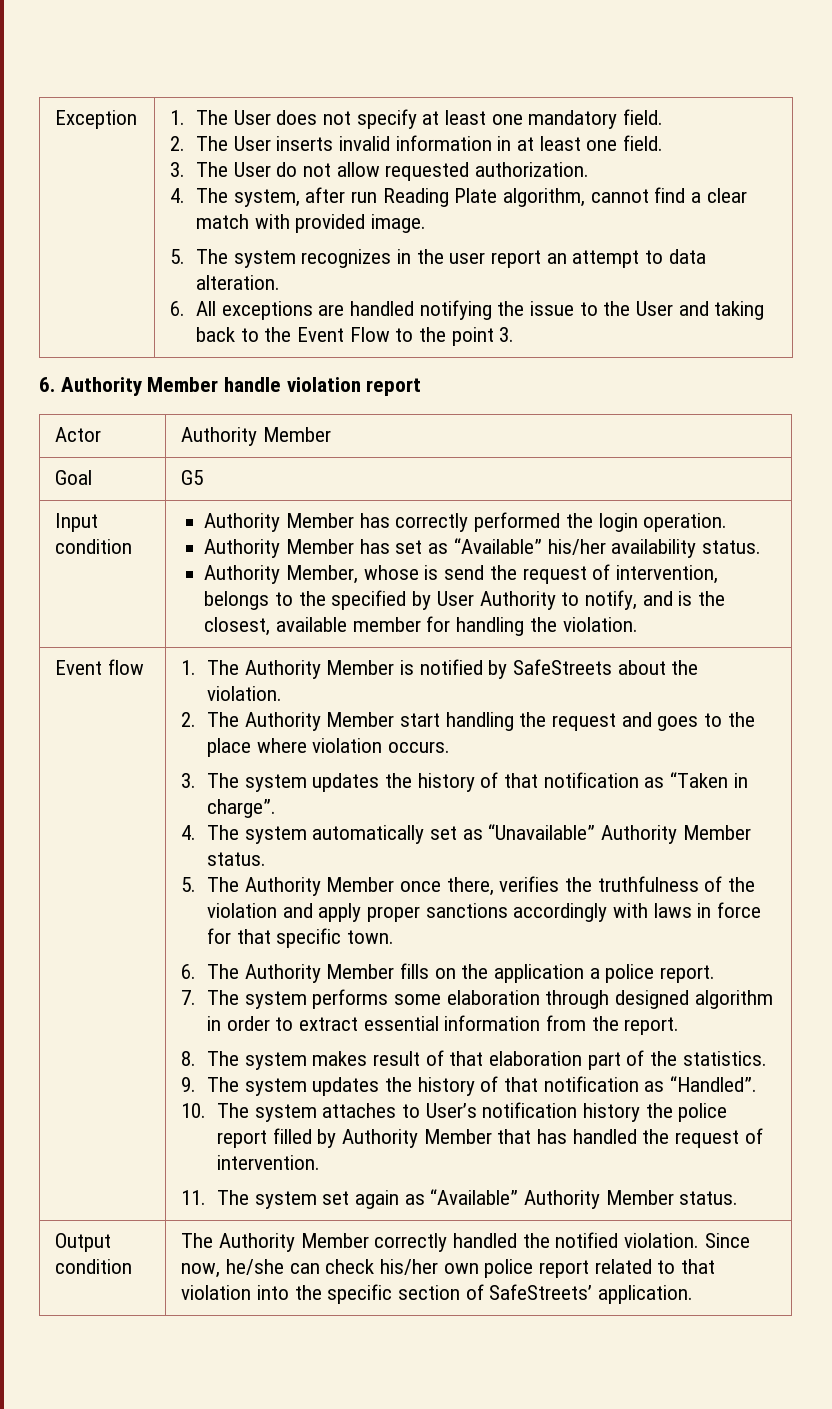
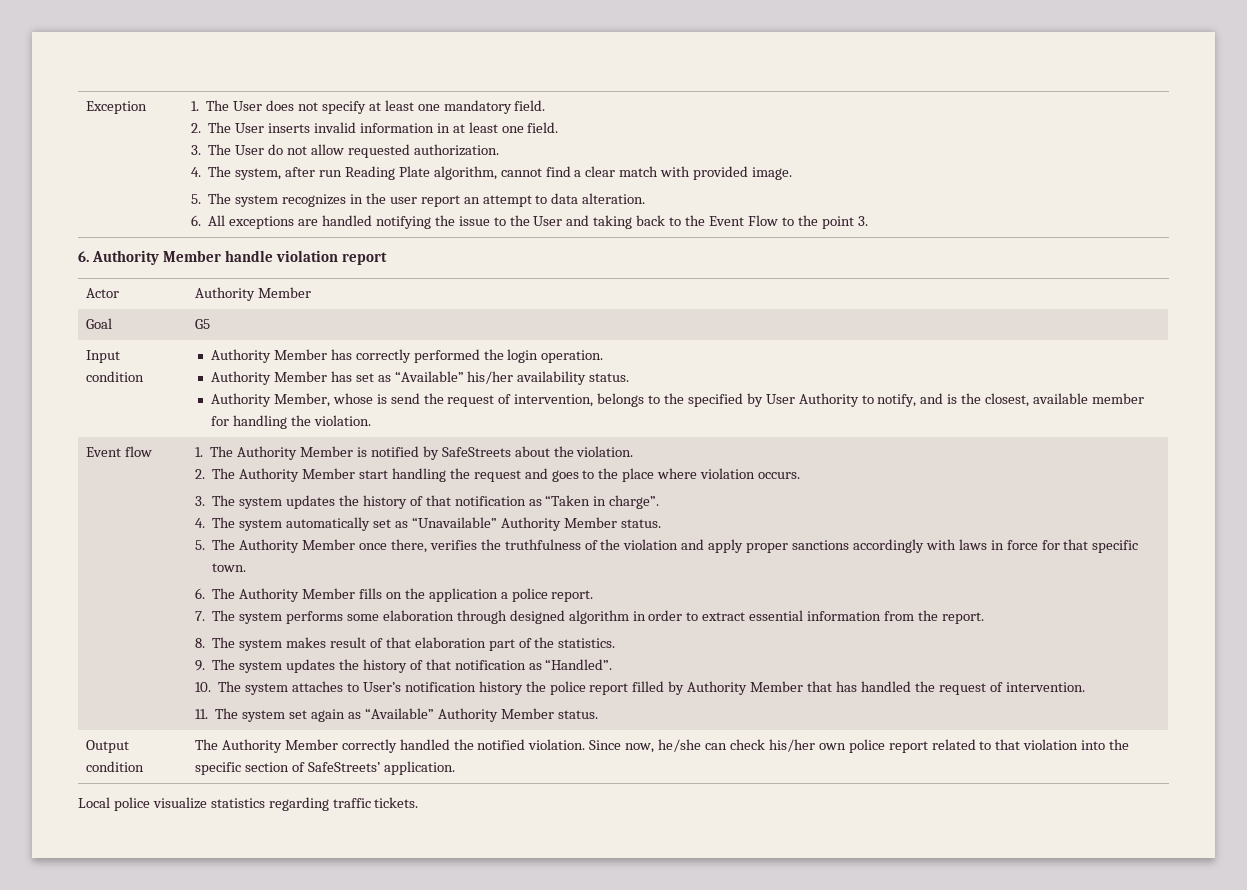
+ Local police visualize statistics regarding traffic tickets.

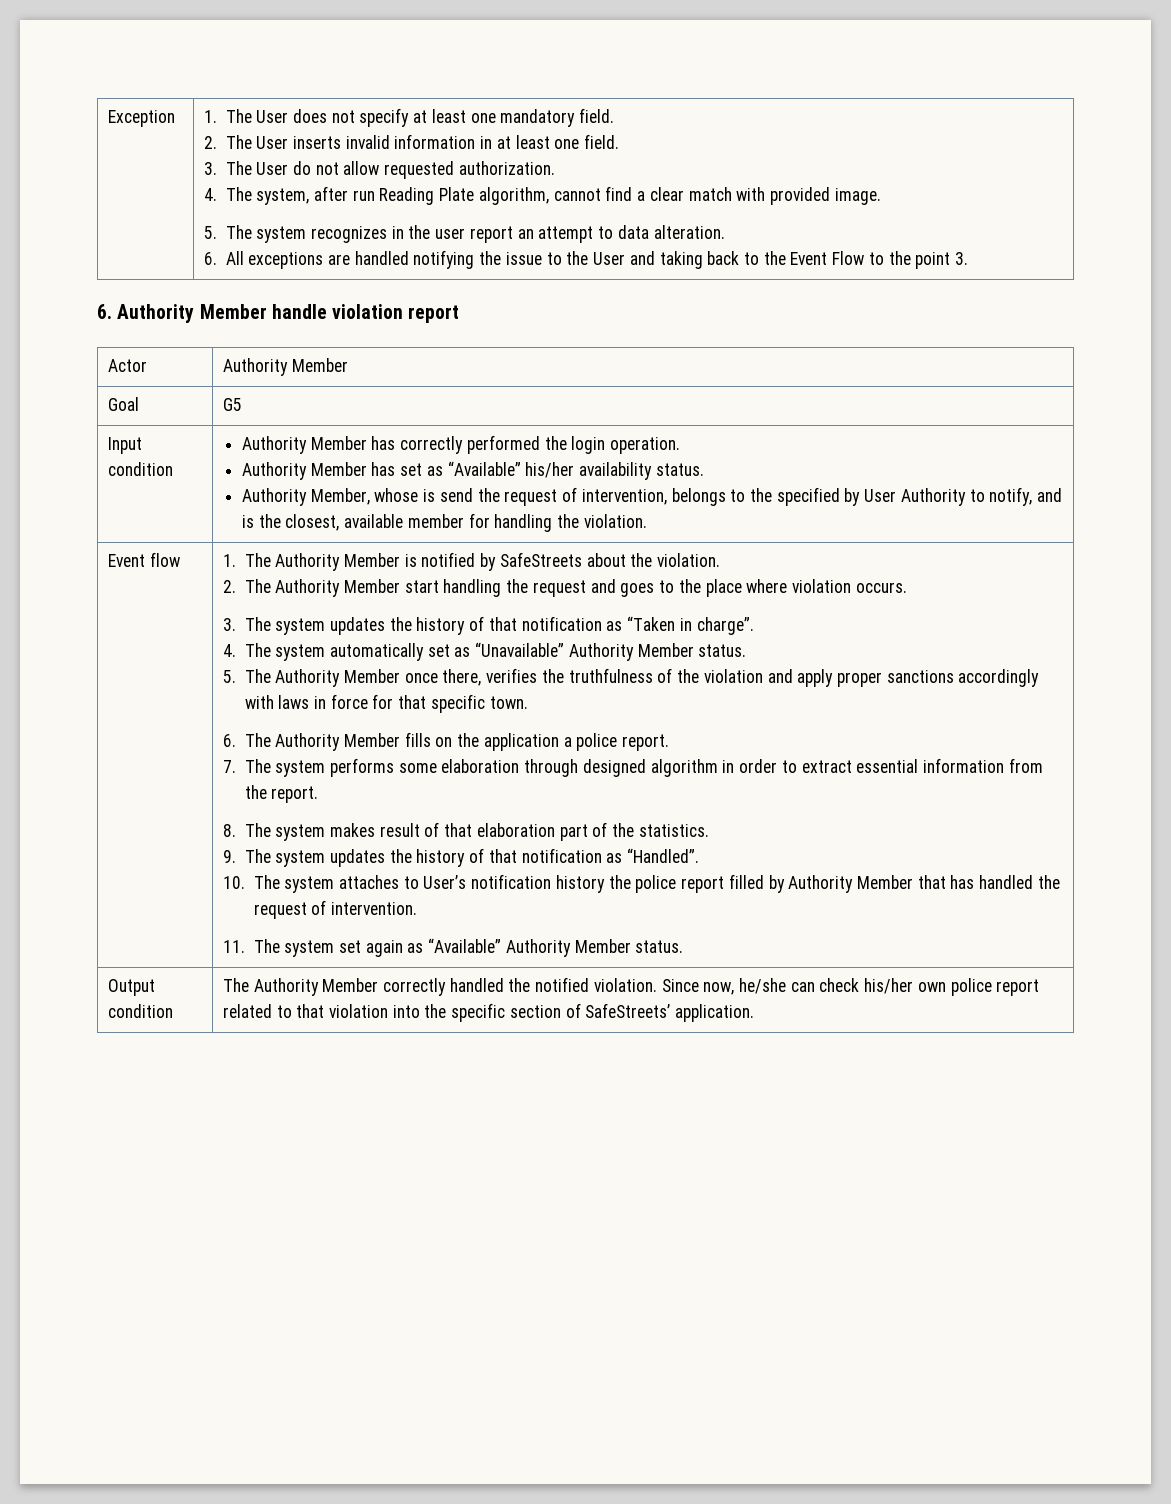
- Local police visualize statistics regarding traffic tickets.

